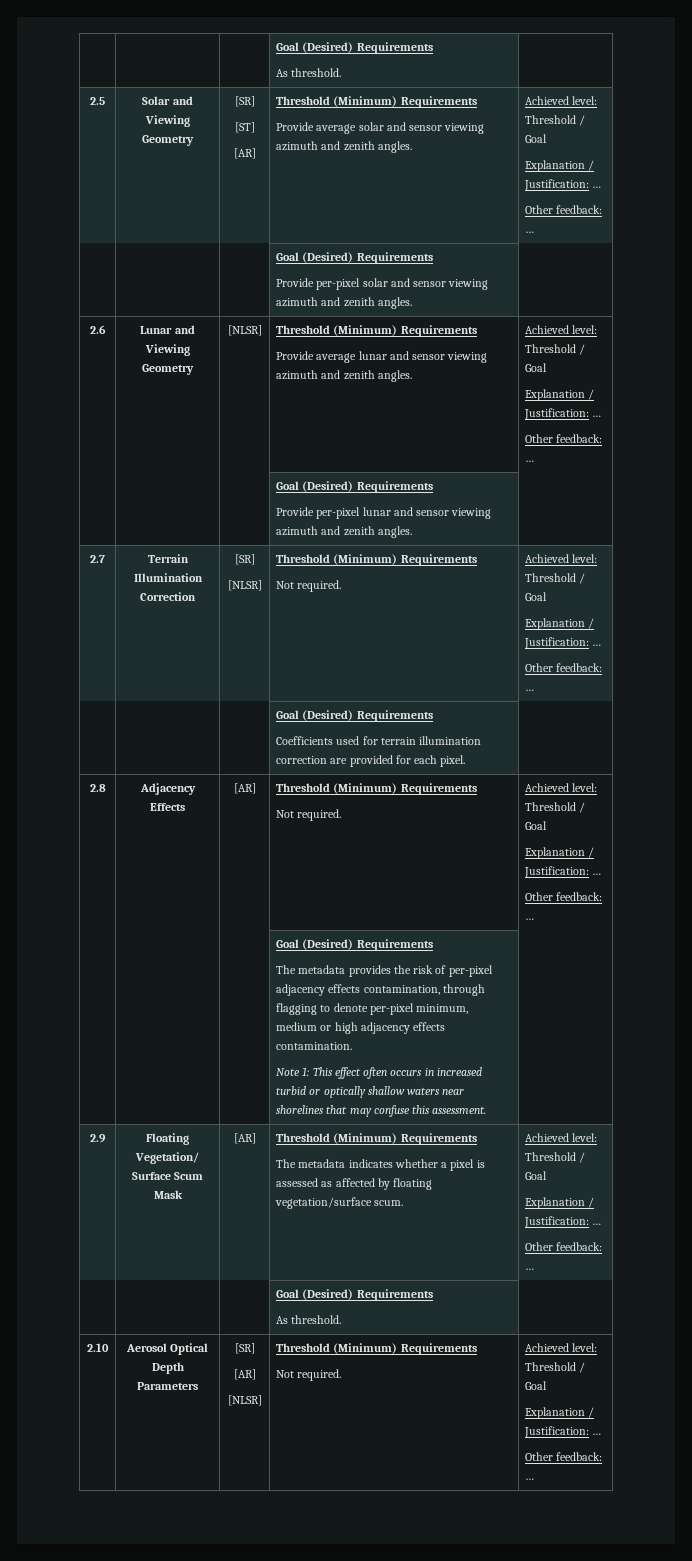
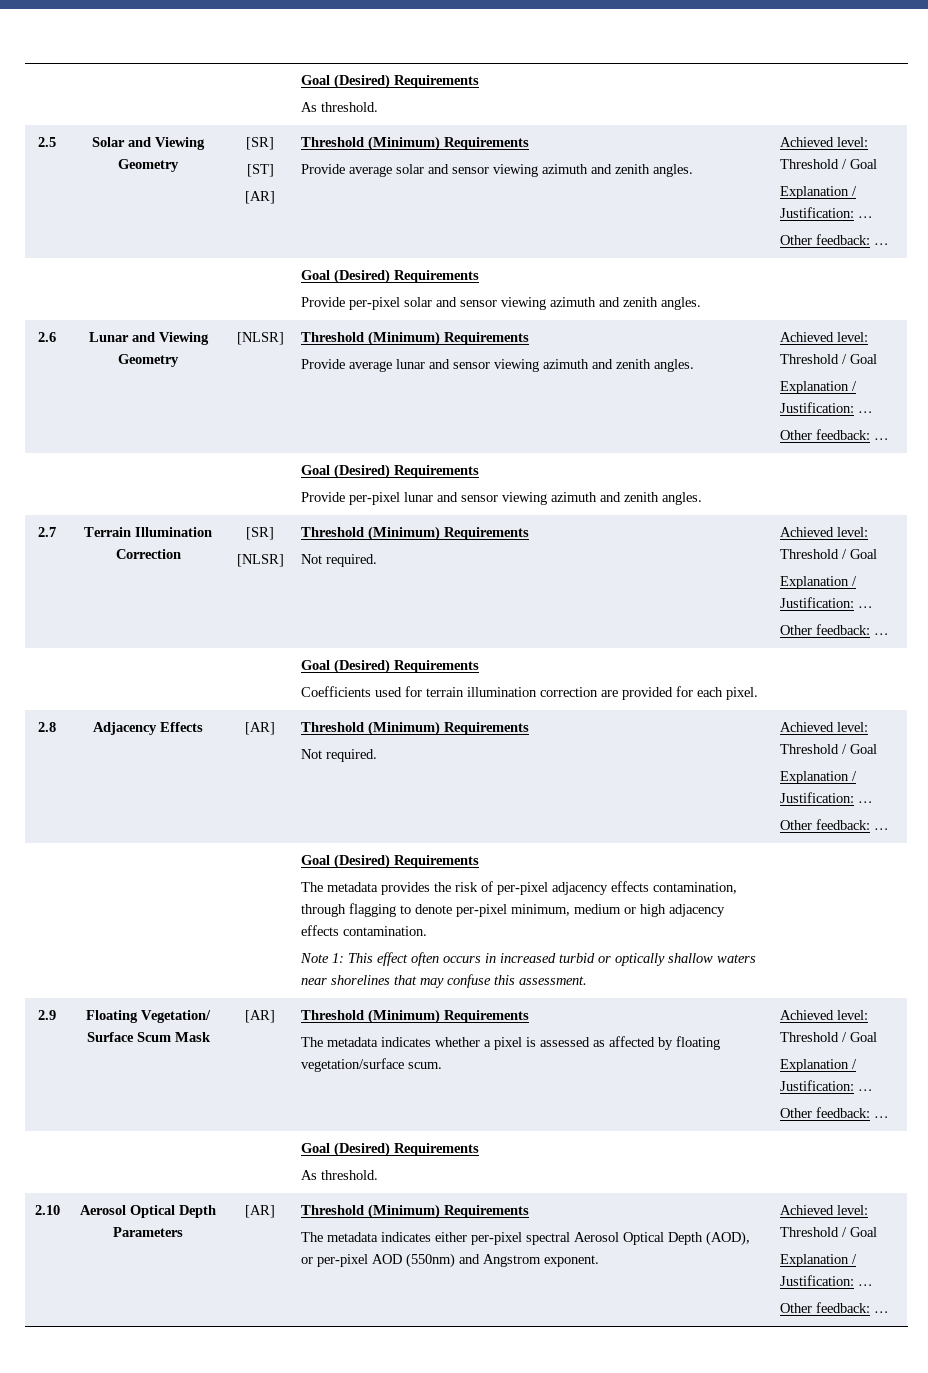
- 2.10 | Aerosol Optical Depth Parameters | [SR]
- [AR]
- [NLSR] | Threshold (Minimum) Requirements
- Not required. | Achieved level: Threshold / Goal
+ 2.10 | Aerosol Optical Depth Parameters | [AR] | Threshold (Minimum) Requirements
+ The metadata indicates either per-pixel spectral Aerosol Optical Depth (AOD), or per-pixel AOD (550nm) and Angstrom exponent. | Achieved level: Threshold / Goal

